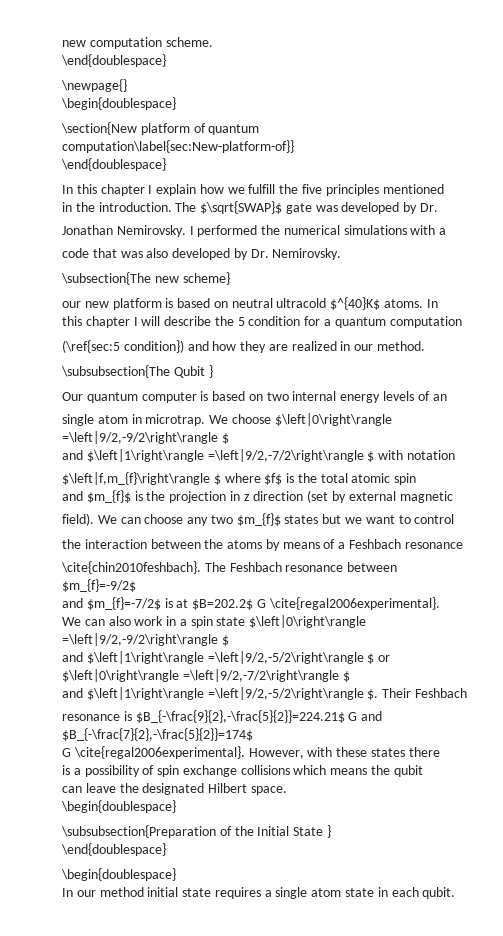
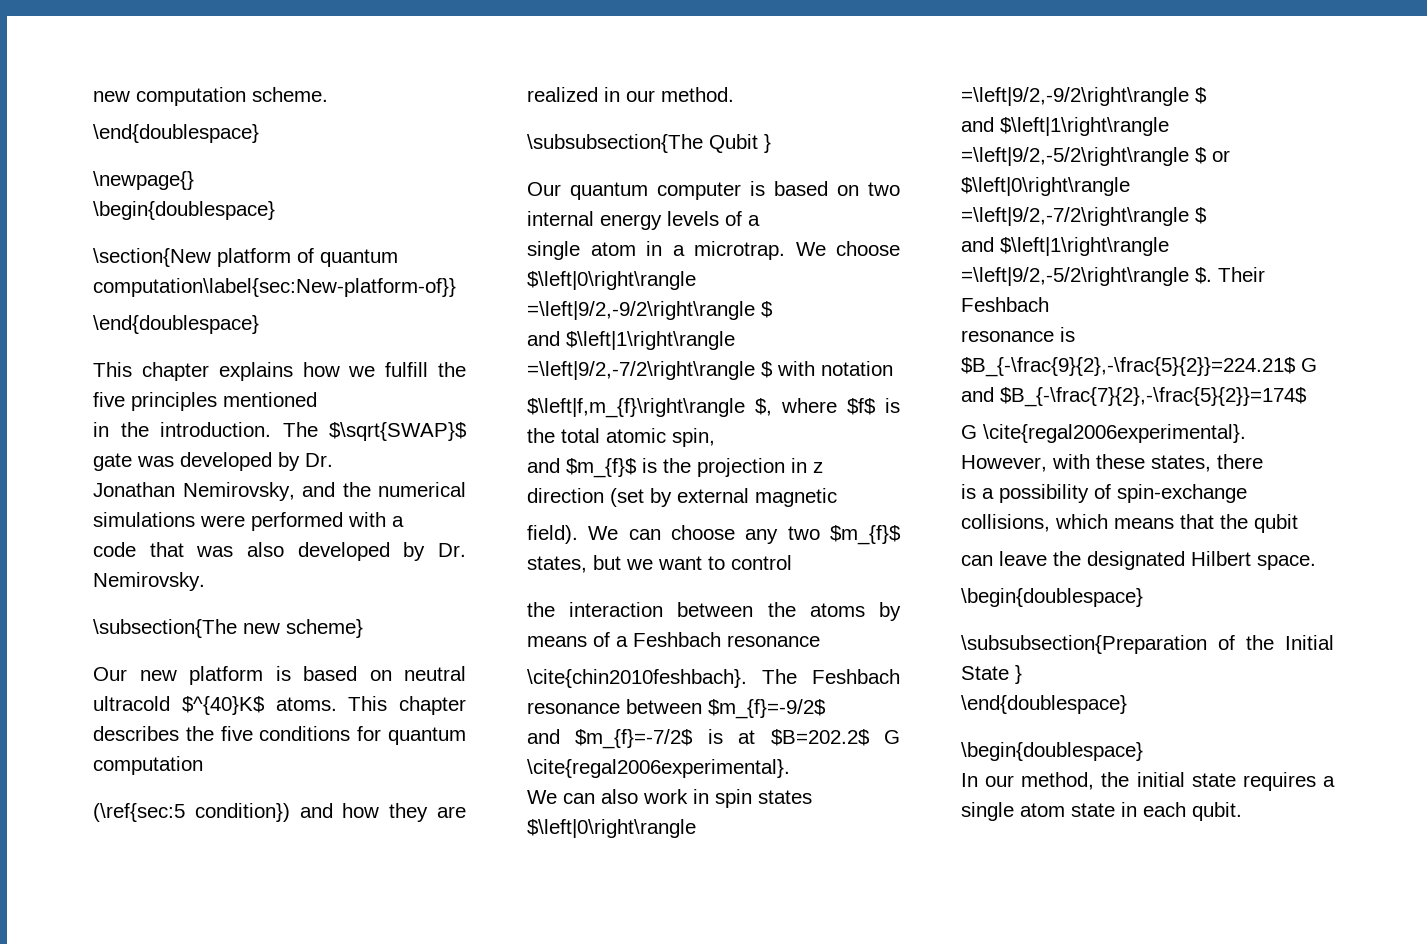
- In this chapter I explain how we fulfill the five principles mentioned
+ This chapter explains how we fulfill the five principles mentioned
- Jonathan Nemirovsky. I performed the numerical simulations with a
+ Jonathan Nemirovsky, and the numerical simulations were performed with a
- our new platform is based on neutral ultracold $^{40}K$ atoms. In
- this chapter I will describe the 5 condition for a quantum computation
+ Our new platform is based on neutral ultracold $^{40}K$ atoms. This chapter describes the five conditions for quantum computation
- Our quantum computer is based on two internal energy levels of an
+ Our quantum computer is based on two internal energy levels of a
- single atom in microtrap.
+ single atom in a microtrap.
- $\left|f,m_{f}\right\rangle $ where $f$ is the total atomic spin
+ $\left|f,m_{f}\right\rangle $, where $f$ is the total atomic spin,
- We can choose any two $m_{f}$ states but we want to control
+ We can choose any two $m_{f}$ states, but we want to control
- We can also work in a spin state $\left|0\right\rangle =\left|9/2,-9/2\right\rangle $
+ We can also work in spin states $\left|0\right\rangle =\left|9/2,-9/2\right\rangle $
- However, with these states there
+ However, with these states, there
- is a possibility of spin exchange collisions which means the qubit
+ is a possibility of spin-exchange collisions, which means that the qubit
- In our method initial state requires a single atom state in each qubit.
+ In our method, the initial state requires a single atom state in each qubit.

